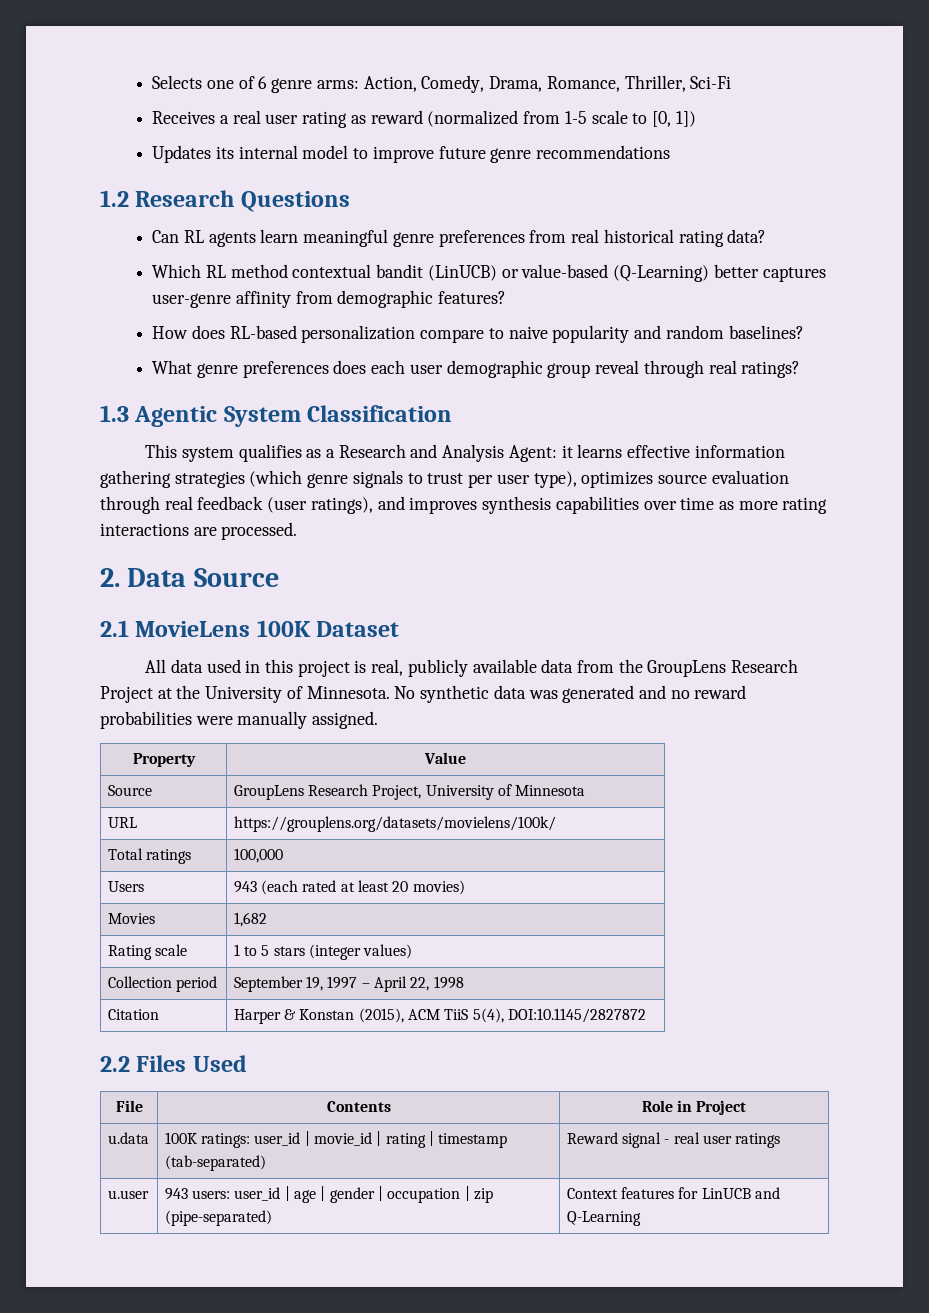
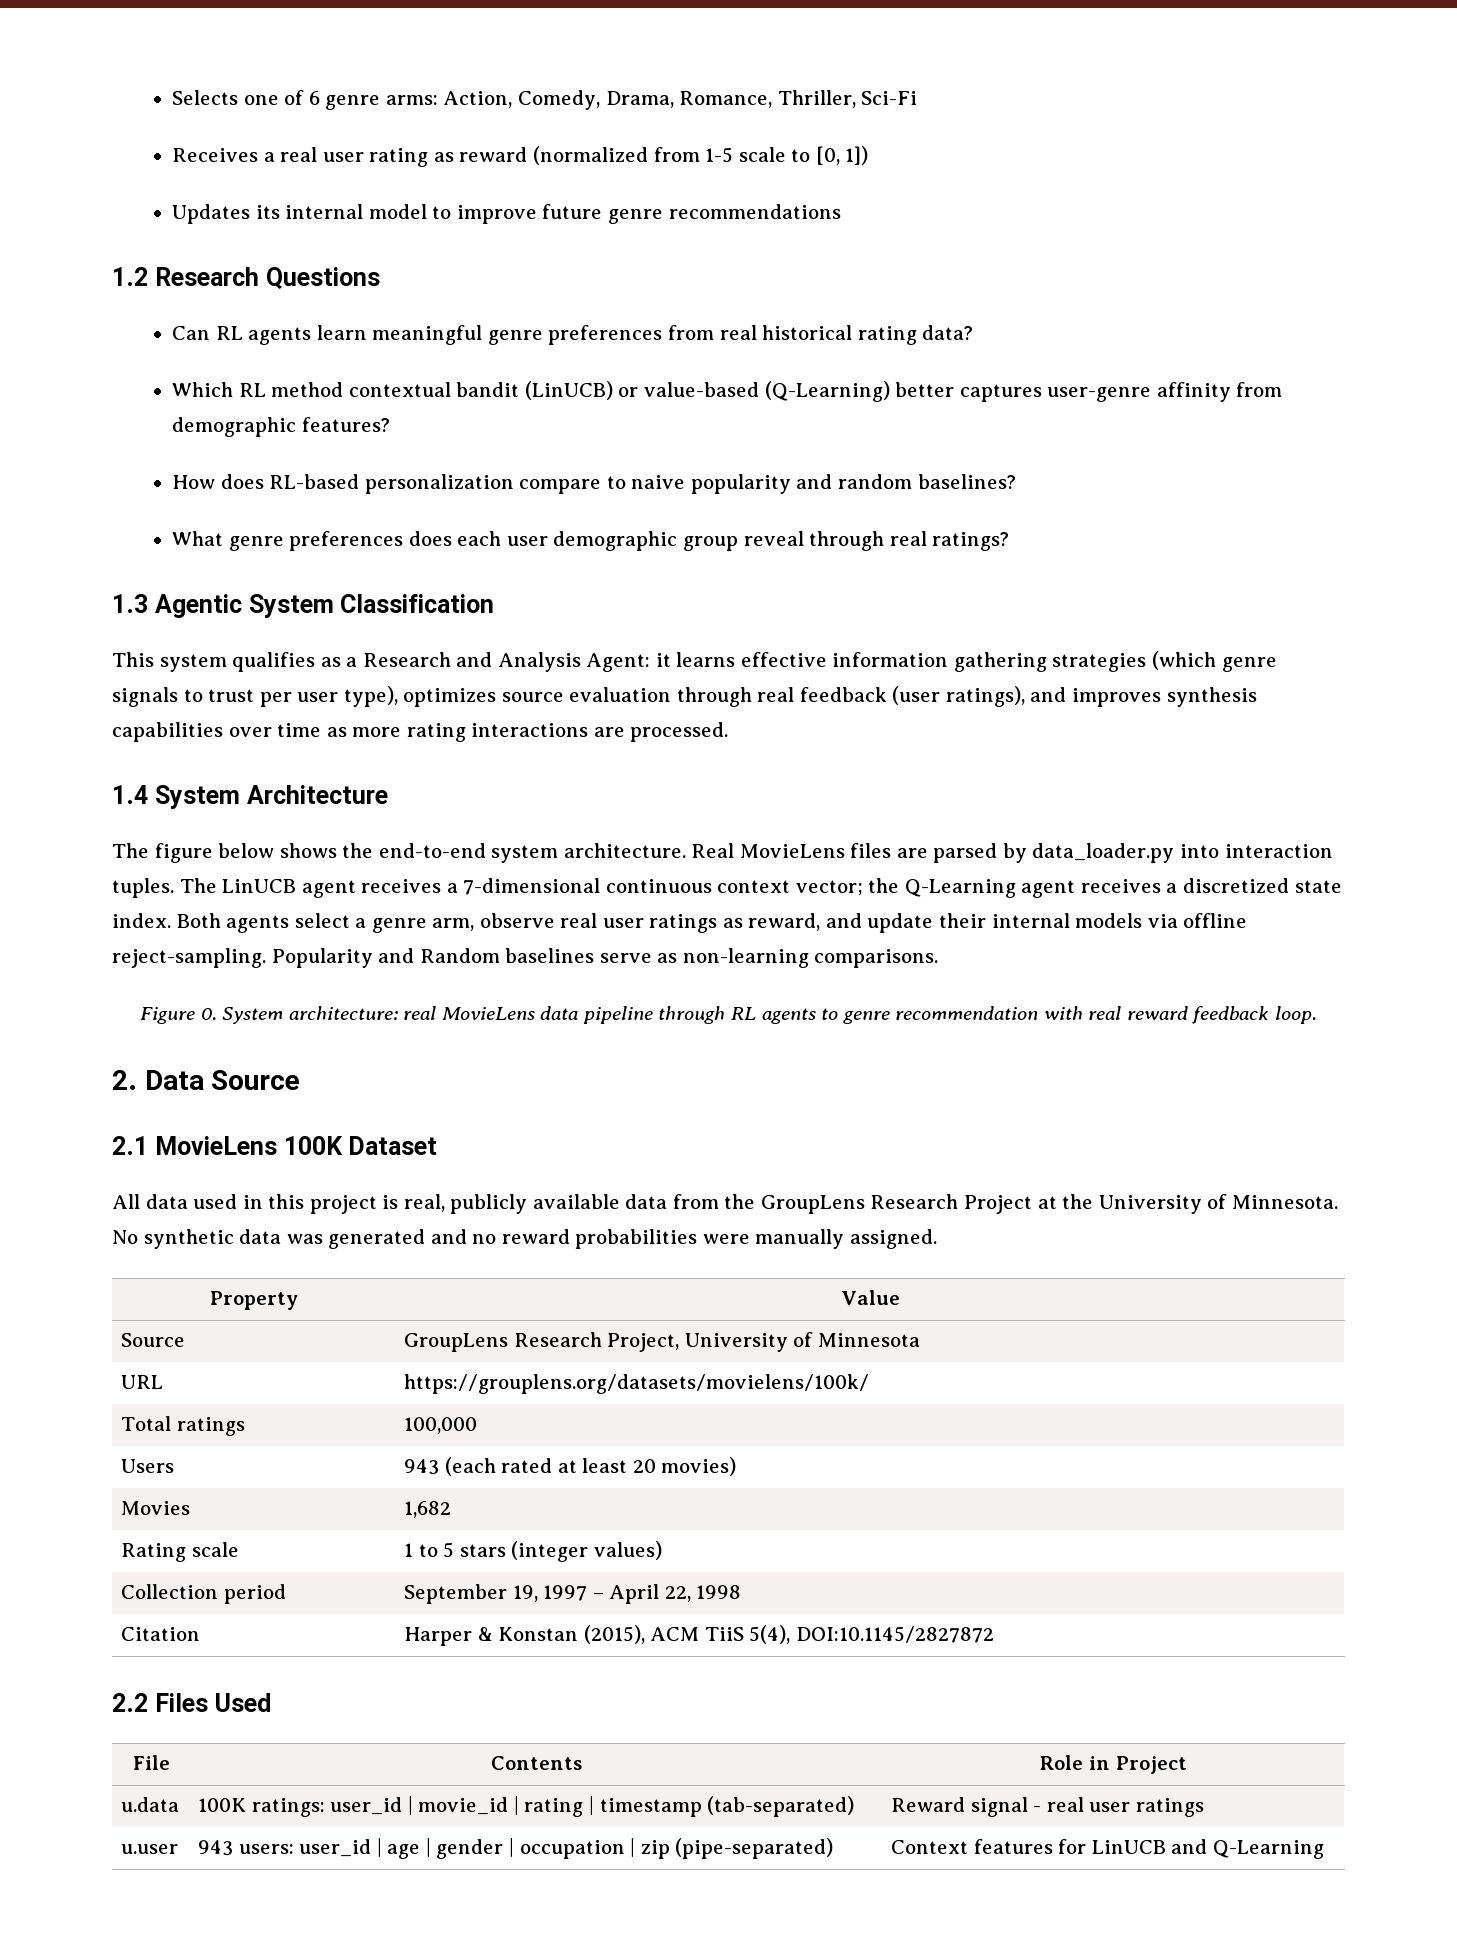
+ 1.4 System Architecture
+ The figure below shows the end-to-end system architecture. Real MovieLens files are parsed by data_loader.py into interaction tuples. The LinUCB agent receives a 7-dimensional continuous context vector; the Q-Learning agent receives a discretized state index. Both agents select a genre arm, observe real user ratings as reward, and update their internal models via offline reject-sampling. Popularity and Random baselines serve as non-learning comparisons.
+ Figure 0. System architecture: real MovieLens data pipeline through RL agents to genre recommendation with real reward feedback loop.

